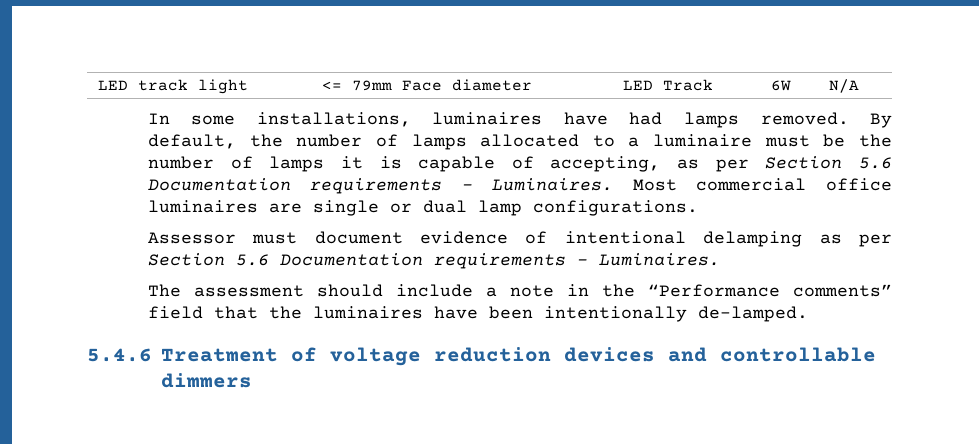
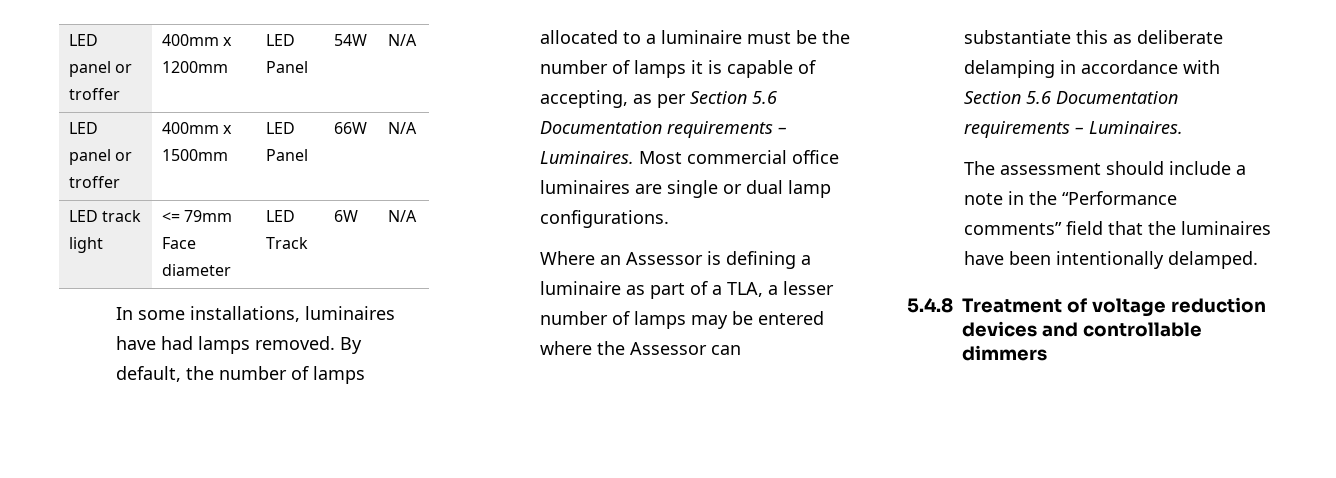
+ LED panel or troffer | 400mm x 1200mm | LED Panel | 54W | N/A
+ LED panel or troffer | 400mm x 1500mm | LED Panel | 66W | N/A
- Assessor must document evidence of intentional delamping as per Section 5.6 Documentation requirements – Luminaires.
+ Where an Assessor is defining a luminaire as part of a TLA, a lesser number of lamps may be entered where the Assessor can substantiate this as deliberate delamping in accordance with Section 5.6 Documentation requirements – Luminaires.
- The assessment should include a note in the “Performance comments” field that the luminaires have been intentionally de-lamped.
- 5.4.6 Treatment of voltage reduction devices and controllable dimmers
+ The assessment should include a note in the “Performance comments” field that the luminaires have been intentionally delamped.
+ 5.4.8 Treatment of voltage reduction devices and controllable dimmers

